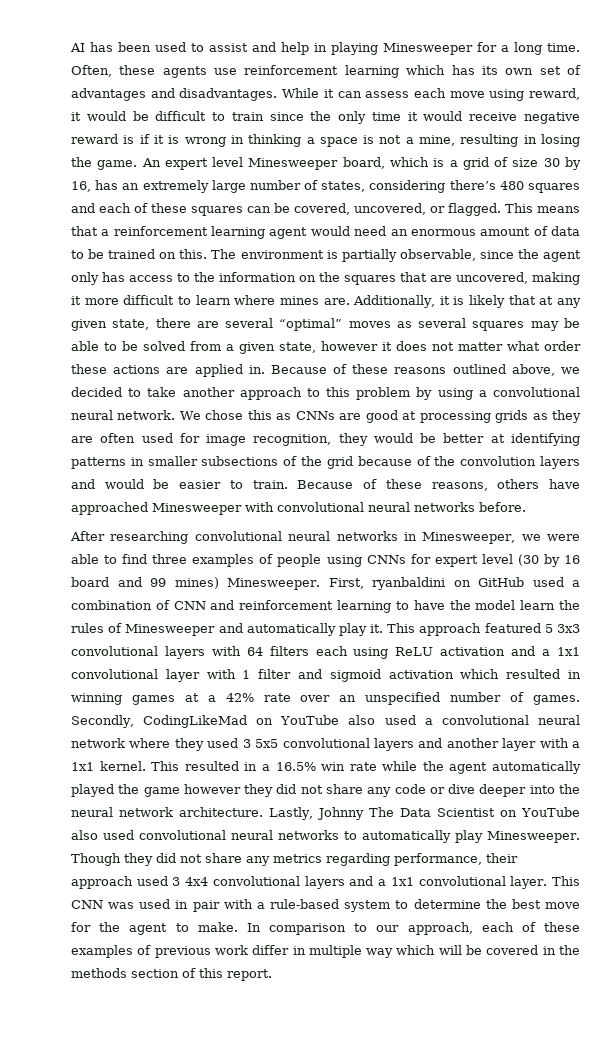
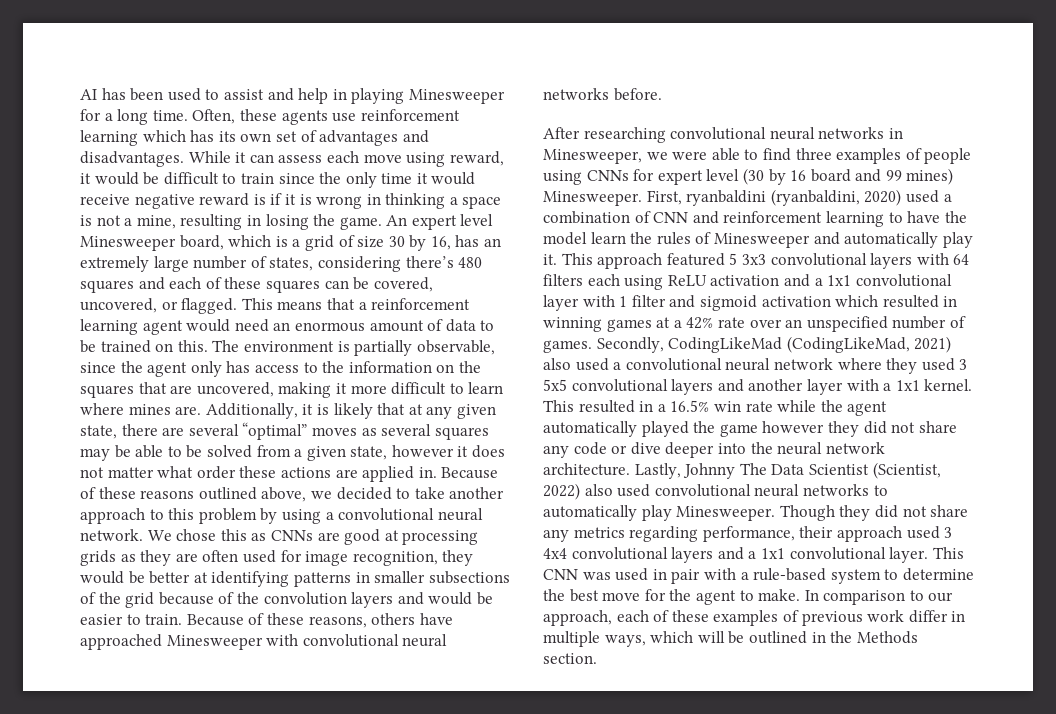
- First, ryanbaldini on GitHub used a combination of CNN and reinforcement learning to have the model learn the rules of Minesweeper and automatically play it.
+ First, ryanbaldini (ryanbaldini, 2020) used a combination of CNN and reinforcement learning to have the model learn the rules of Minesweeper and automatically play it.
- Secondly, CodingLikeMad on YouTube also used a convolutional neural network where they used 3 5x5 convolutional layers and another layer with a 1x1 kernel.
+ Secondly, CodingLikeMad (CodingLikeMad, 2021) also used a convolutional neural network where they used 3 5x5 convolutional layers and another layer with a 1x1 kernel.
- Lastly, Johnny The Data Scientist on YouTube also used convolutional neural networks to automatically play Minesweeper.
+ Lastly, Johnny The Data Scientist (Scientist, 2022) also used convolutional neural networks to automatically play Minesweeper.
- In comparison to our approach, each of these examples of previous work differ in multiple way which will be covered in the methods section of this report.
+ In comparison to our approach, each of these examples of previous work differ in multiple ways, which will be outlined in the Methods section.

